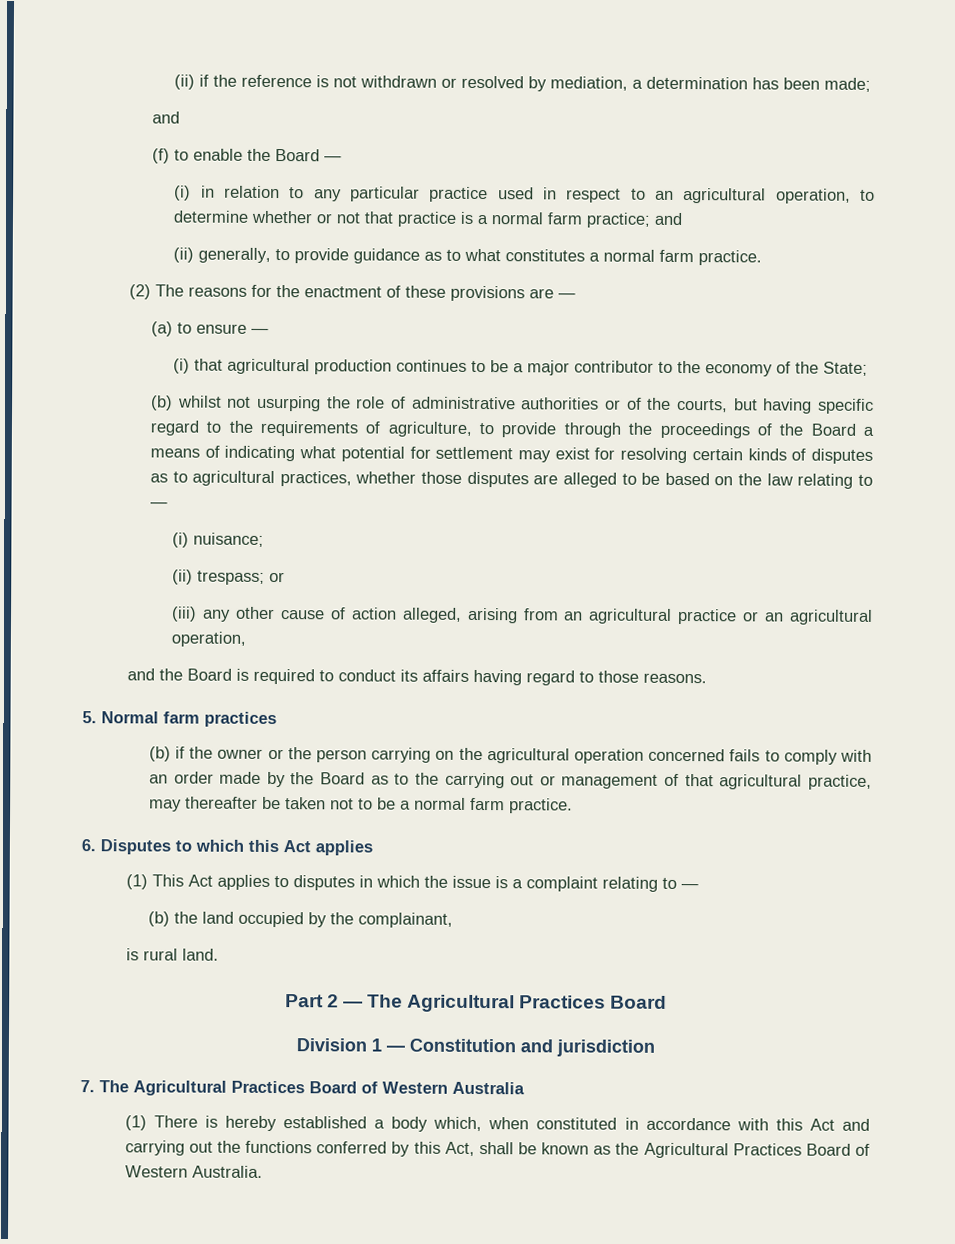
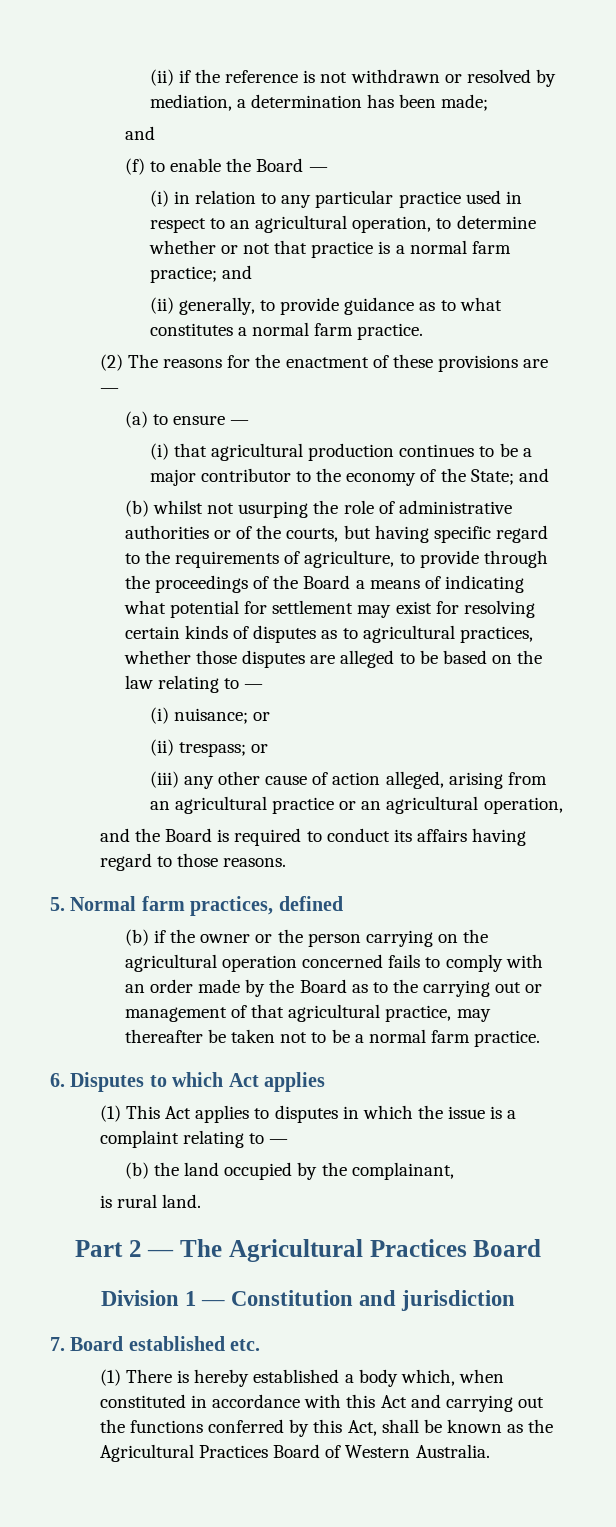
- (i) that agricultural production continues to be a major contributor to the economy of the State;
+ (i) that agricultural production continues to be a major contributor to the economy of the State; and
- (i) nuisance;
+ (i) nuisance; or
- 5. Normal farm practices
+ 5. Normal farm practices, defined
- 6. Disputes to which this Act applies
+ 6. Disputes to which Act applies
- 7. The Agricultural Practices Board of Western Australia
+ 7. Board established etc.

